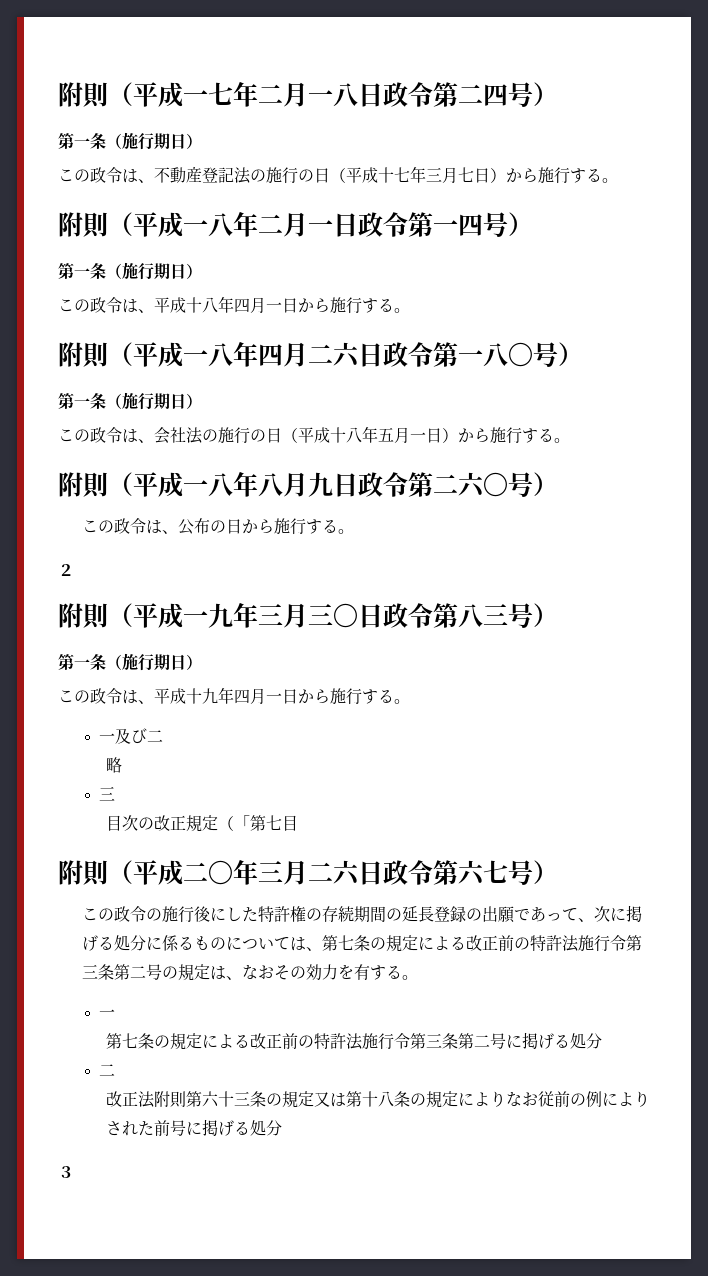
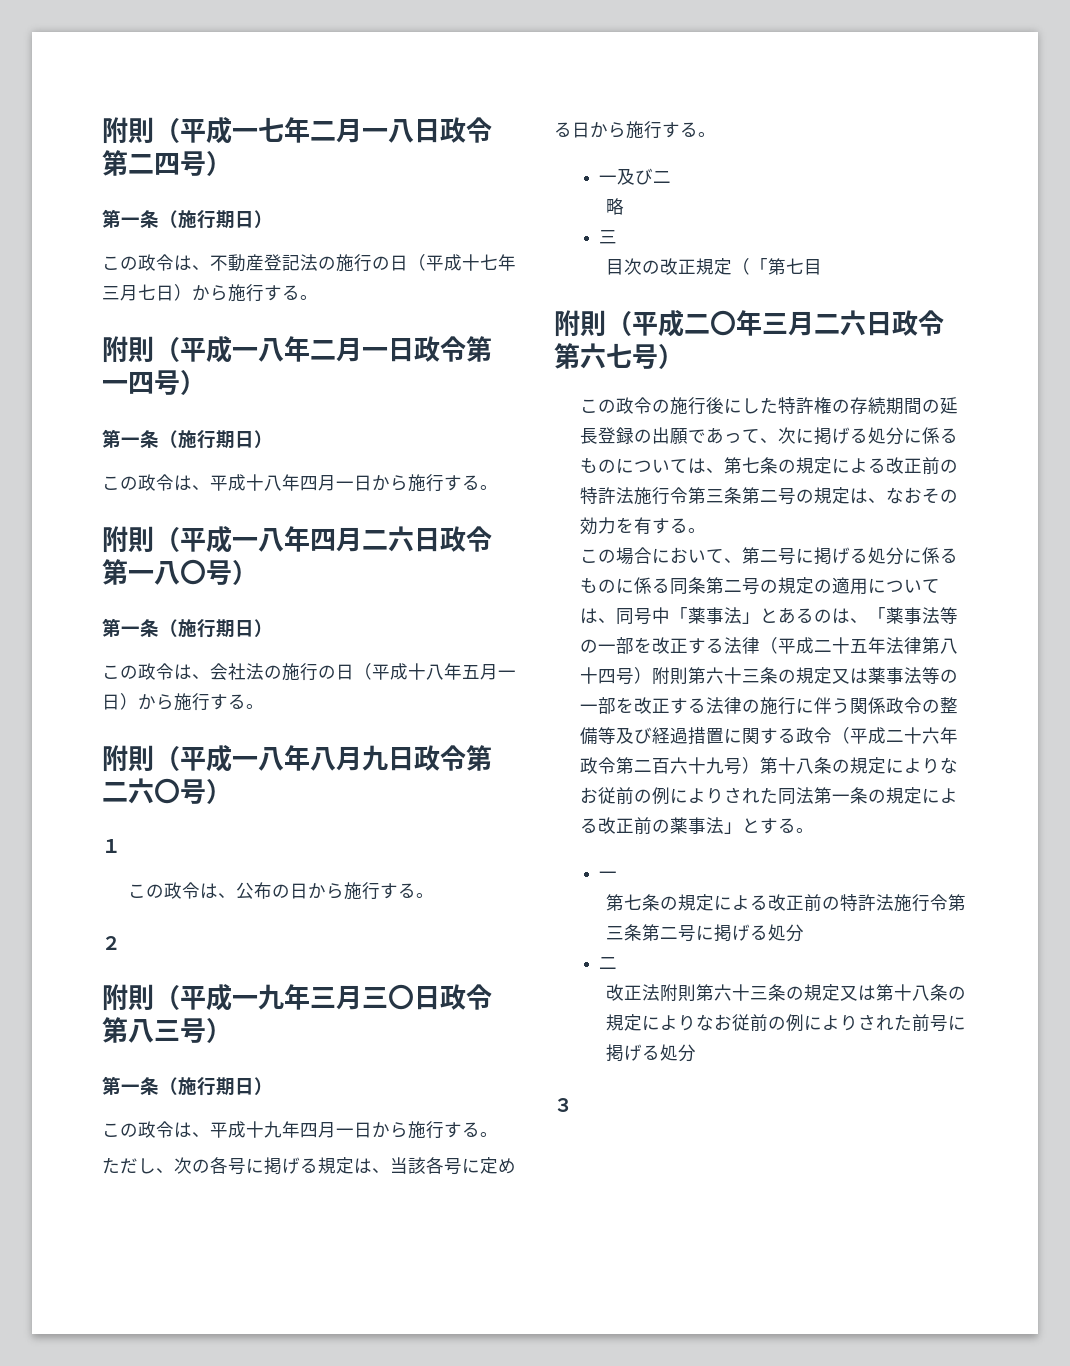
+ １
+ ただし、次の各号に掲げる規定は、当該各号に定める日から施行する。
+ この場合において、第二号に掲げる処分に係るものに係る同条第二号の規定の適用については、同号中「薬事法」とあるのは、「薬事法等の一部を改正する法律（平成二十五年法律第八十四号）附則第六十三条の規定又は薬事法等の一部を改正する法律の施行に伴う関係政令の整備等及び経過措置に関する政令（平成二十六年政令第二百六十九号）第十八条の規定によりなお従前の例によりされた同法第一条の規定による改正前の薬事法」とする。

